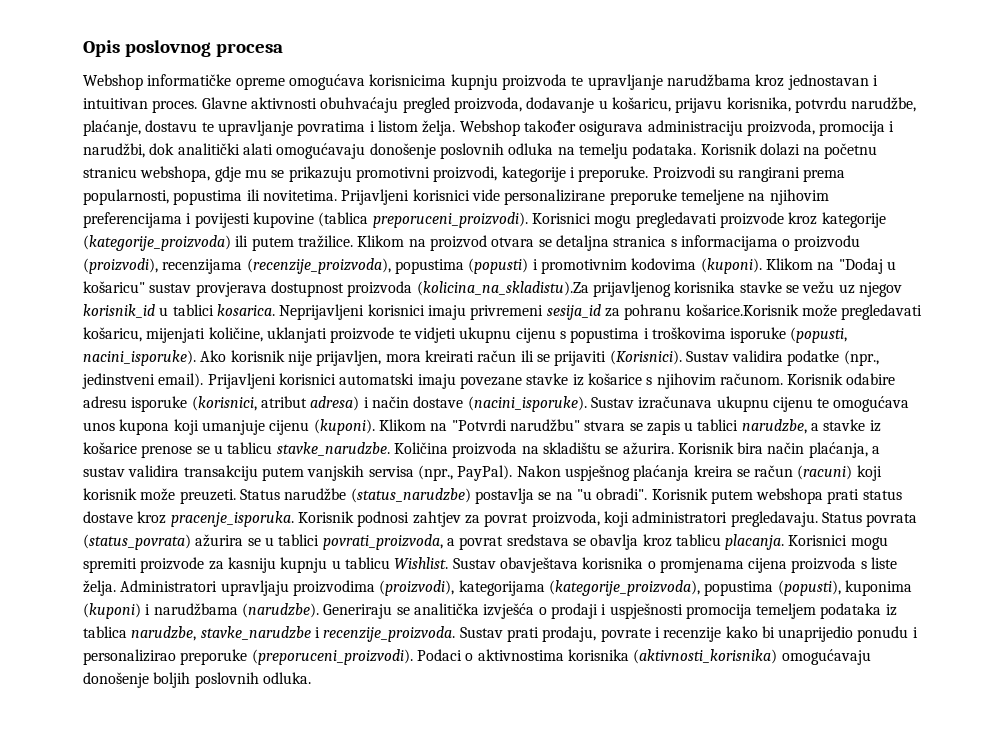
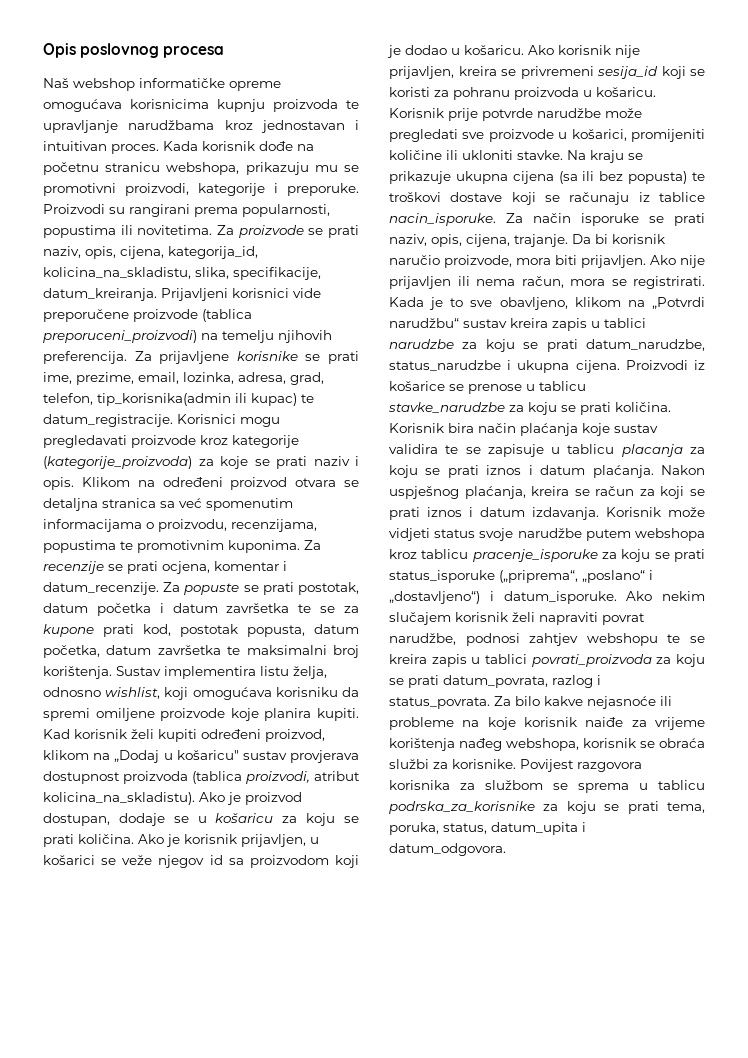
- Webshop informatičke opreme omogućava korisnicima kupnju proizvoda te upravljanje narudžbama kroz jednostavan i intuitivan proces.
+ Naš webshop informatičke opreme omogućava korisnicima kupnju proizvoda te upravljanje narudžbama kroz jednostavan i intuitivan proces.
- Glavne aktivnosti obuhvaćaju pregled proizvoda, dodavanje u košaricu, prijavu korisnika, potvrdu narudžbe, plaćanje, dostavu te upravljanje povratima i listom želja. Webshop također osigurava administraciju proizvoda, promocija i narudžbi, dok analitički alati omogućavaju donošenje poslovnih odluka na temelju podataka. Korisnik dolazi na početnu stranicu webshopa, gdje mu se prikazuju promotivni proizvodi, kategorije i preporuke.
+ Kada korisnik dođe na početnu stranicu webshopa, prikazuju mu se promotivni proizvodi, kategorije i preporuke.
- Prijavljeni korisnici vide personalizirane preporuke temeljene na njihovim preferencijama i povijesti kupovine (tablica preporuceni_proizvodi).
+ Za proizvode se prati naziv, opis, cijena, kategorija_id, kolicina_na_skladistu, slika, specifikacije, datum_kreiranja. Prijavljeni korisnici vide preporučene proizvode (tablica preporuceni_proizvodi) na temelju njihovih preferencija. Za prijavljene korisnike se prati ime, prezime, email, lozinka, adresa, grad, telefon, tip_korisnika(admin ili kupac) te datum_registracije.
- Korisnici mogu pregledavati proizvode kroz kategorije (kategorije_proizvoda) ili putem tražilice. Klikom na proizvod otvara se detaljna stranica s informacijama o proizvodu (proizvodi), recenzijama (recenzije_proizvoda), popustima (popusti) i promotivnim kodovima (kuponi). Klikom na "Dodaj u košaricu" sustav provjerava dostupnost proizvoda (kolicina_na_skladistu).Za prijavljenog korisnika stavke se vežu uz njegov korisnik_id u tablici kosarica. Neprijavljeni korisnici imaju privremeni sesija_id za pohranu košarice.Korisnik može pregledavati košaricu, mijenjati količine, uklanjati proizvode te vidjeti ukupnu cijenu s popustima i troškovima isporuke (popusti, nacini_isporuke). Ako korisnik nije prijavljen, mora kreirati račun ili se prijaviti (Korisnici). Sustav validira podatke (npr., jedinstveni email). Prijavljeni korisnici automatski imaju povezane stavke iz košarice s njihovim računom. Korisnik odabire adresu isporuke (korisnici, atribut adresa) i način dostave (nacini_isporuke). Sustav izračunava ukupnu cijenu te omogućava unos kupona koji umanjuje cijenu (kuponi). Klikom na "Potvrdi narudžbu" stvara se zapis u tablici narudzbe, a stavke iz košarice prenose se u tablicu stavke_narudzbe. Količina proizvoda na skladištu se ažurira. Korisnik bira način plaćanja, a sustav validira transakciju putem vanjskih servisa (npr., PayPal).
+ Korisnici mogu pregledavati proizvode kroz kategorije (kategorije_proizvoda) za koje se prati naziv i opis. Klikom na određeni proizvod otvara se detaljna stranica sa već spomenutim informacijama o proizvodu, recenzijama, popustima te promotivnim kuponima. Za recenzije se prati ocjena, komentar i datum_recenzije. Za popuste se prati postotak, datum početka i datum završetka te se za kupone prati kod, postotak popusta, datum početka, datum završetka te maksimalni broj korištenja. Sustav implementira listu želja, odnosno wishlist, koji omogućava korisniku da spremi omiljene proizvode koje planira kupiti. Kad korisnik želi kupiti određeni proizvod, klikom na „Dodaj u košaricu" sustav provjerava dostupnost proizvoda (tablica proizvodi, atribut kolicina_na_skladistu). Ako je proizvod dostupan, dodaje se u košaricu za koju se prati količina. Ako je korisnik prijavljen, u košarici se veže njegov id sa proizvodom koji je dodao u košaricu. Ako korisnik nije prijavljen, kreira se privremeni sesija_id koji se koristi za pohranu proizvoda u košaricu. Korisnik prije potvrde narudžbe može pregledati sve proizvode u košarici, promijeniti količine ili ukloniti stavke. Na kraju se prikazuje ukupna cijena (sa ili bez popusta) te troškovi dostave koji se računaju iz tablice nacin_isporuke. Za način isporuke se prati naziv, opis, cijena, trajanje. Da bi korisnik naručio proizvode, mora biti prijavljen. Ako nije prijavljen ili nema račun, mora se registrirati. Kada je to sve obavljeno, klikom na „Potvrdi narudžbu“ sustav kreira zapis u tablici narudzbe za koju se prati datum_narudzbe, status_narudzbe i ukupna cijena. Proizvodi iz košarice se prenose u tablicu stavke_narudzbe za koju se prati količina. Korisnik bira način plaćanja koje sustav validira te se zapisuje u tablicu placanja za koju se prati iznos i datum plaćanja.
- Nakon uspješnog plaćanja kreira se račun (racuni) koji korisnik može preuzeti. Status narudžbe (status_narudzbe) postavlja se na "u obradi". Korisnik putem webshopa prati status dostave kroz pracenje_isporuka. Korisnik podnosi zahtjev za povrat proizvoda, koji administratori pregledavaju. Status povrata (status_povrata) ažurira se u tablici povrati_proizvoda, a povrat sredstava se obavlja kroz tablicu placanja. Korisnici mogu spremiti proizvode za kasniju kupnju u tablicu Wishlist. Sustav obavještava korisnika o promjenama cijena proizvoda s liste želja. Administratori upravljaju proizvodima (proizvodi), kategorijama (kategorije_proizvoda), popustima (popusti), kuponima (kuponi) i narudžbama (narudzbe). Generiraju se analitička izvješća o prodaji i uspješnosti promocija temeljem podataka iz tablica narudzbe, stavke_narudzbe i recenzije_proizvoda. Sustav prati prodaju, povrate i recenzije kako bi unaprijedio ponudu i personalizirao preporuke (preporuceni_proizvodi). Podaci o aktivnostima korisnika (aktivnosti_korisnika) omogućavaju donošenje boljih poslovnih odluka.
+ Nakon uspješnog plaćanja, kreira se račun za koji se prati iznos i datum izdavanja. Korisnik može vidjeti status svoje narudžbe putem webshopa kroz tablicu pracenje_isporuke za koju se prati status_isporuke („priprema“, „poslano“ i „dostavljeno“) i datum_isporuke. Ako nekim slučajem korisnik želi napraviti povrat narudžbe, podnosi zahtjev webshopu te se kreira zapis u tablici povrati_proizvoda za koju se prati datum_povrata, razlog i status_povrata. Za bilo kakve nejasnoće ili probleme na koje korisnik naiđe za vrijeme korištenja nađeg webshopa, korisnik se obraća službi za korisnike. Povijest razgovora korisnika za službom se sprema u tablicu podrska_za_korisnike za koju se prati tema, poruka, status, datum_upita i datum_odgovora.

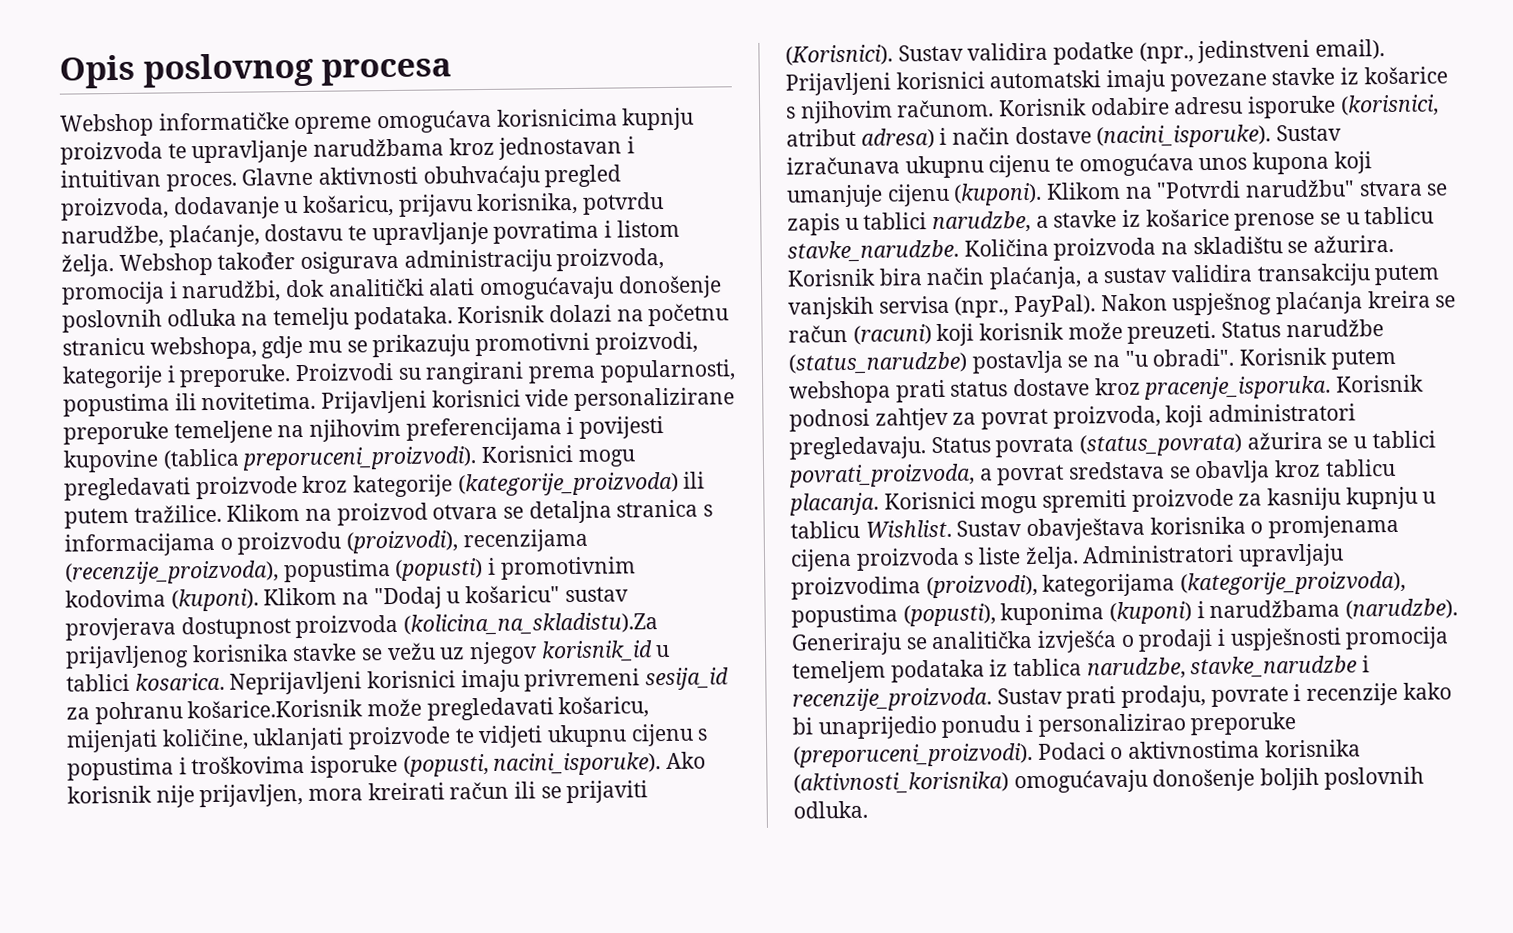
- Naš webshop informatičke opreme omogućava korisnicima kupnju proizvoda te upravljanje narudžbama kroz jednostavan i intuitivan proces.
+ Webshop informatičke opreme omogućava korisnicima kupnju proizvoda te upravljanje narudžbama kroz jednostavan i intuitivan proces.
- Kada korisnik dođe na početnu stranicu webshopa, prikazuju mu se promotivni proizvodi, kategorije i preporuke.
+ Glavne aktivnosti obuhvaćaju pregled proizvoda, dodavanje u košaricu, prijavu korisnika, potvrdu narudžbe, plaćanje, dostavu te upravljanje povratima i listom želja. Webshop također osigurava administraciju proizvoda, promocija i narudžbi, dok analitički alati omogućavaju donošenje poslovnih odluka na temelju podataka. Korisnik dolazi na početnu stranicu webshopa, gdje mu se prikazuju promotivni proizvodi, kategorije i preporuke.
- Za proizvode se prati naziv, opis, cijena, kategorija_id, kolicina_na_skladistu, slika, specifikacije, datum_kreiranja. Prijavljeni korisnici vide preporučene proizvode (tablica preporuceni_proizvodi) na temelju njihovih preferencija. Za prijavljene korisnike se prati ime, prezime, email, lozinka, adresa, grad, telefon, tip_korisnika(admin ili kupac) te datum_registracije.
+ Prijavljeni korisnici vide personalizirane preporuke temeljene na njihovim preferencijama i povijesti kupovine (tablica preporuceni_proizvodi).
- Korisnici mogu pregledavati proizvode kroz kategorije (kategorije_proizvoda) za koje se prati naziv i opis. Klikom na određeni proizvod otvara se detaljna stranica sa već spomenutim informacijama o proizvodu, recenzijama, popustima te promotivnim kuponima. Za recenzije se prati ocjena, komentar i datum_recenzije. Za popuste se prati postotak, datum početka i datum završetka te se za kupone prati kod, postotak popusta, datum početka, datum završetka te maksimalni broj korištenja. Sustav implementira listu želja, odnosno wishlist, koji omogućava korisniku da spremi omiljene proizvode koje planira kupiti. Kad korisnik želi kupiti određeni proizvod, klikom na „Dodaj u košaricu" sustav provjerava dostupnost proizvoda (tablica proizvodi, atribut kolicina_na_skladistu). Ako je proizvod dostupan, dodaje se u košaricu za koju se prati količina. Ako je korisnik prijavljen, u košarici se veže njegov id sa proizvodom koji je dodao u košaricu. Ako korisnik nije prijavljen, kreira se privremeni sesija_id koji se koristi za pohranu proizvoda u košaricu. Korisnik prije potvrde narudžbe može pregledati sve proizvode u košarici, promijeniti količine ili ukloniti stavke. Na kraju se prikazuje ukupna cijena (sa ili bez popusta) te troškovi dostave koji se računaju iz tablice nacin_isporuke. Za način isporuke se prati naziv, opis, cijena, trajanje. Da bi korisnik naručio proizvode, mora biti prijavljen. Ako nije prijavljen ili nema račun, mora se registrirati. Kada je to sve obavljeno, klikom na „Potvrdi narudžbu“ sustav kreira zapis u tablici narudzbe za koju se prati datum_narudzbe, status_narudzbe i ukupna cijena. Proizvodi iz košarice se prenose u tablicu stavke_narudzbe za koju se prati količina. Korisnik bira način plaćanja koje sustav validira te se zapisuje u tablicu placanja za koju se prati iznos i datum plaćanja.
+ Korisnici mogu pregledavati proizvode kroz kategorije (kategorije_proizvoda) ili putem tražilice. Klikom na proizvod otvara se detaljna stranica s informacijama o proizvodu (proizvodi), recenzijama (recenzije_proizvoda), popustima (popusti) i promotivnim kodovima (kuponi). Klikom na "Dodaj u košaricu" sustav provjerava dostupnost proizvoda (kolicina_na_skladistu).Za prijavljenog korisnika stavke se vežu uz njegov korisnik_id u tablici kosarica. Neprijavljeni korisnici imaju privremeni sesija_id za pohranu košarice.Korisnik može pregledavati košaricu, mijenjati količine, uklanjati proizvode te vidjeti ukupnu cijenu s popustima i troškovima isporuke (popusti, nacini_isporuke). Ako korisnik nije prijavljen, mora kreirati račun ili se prijaviti (Korisnici). Sustav validira podatke (npr., jedinstveni email). Prijavljeni korisnici automatski imaju povezane stavke iz košarice s njihovim računom. Korisnik odabire adresu isporuke (korisnici, atribut adresa) i način dostave (nacini_isporuke). Sustav izračunava ukupnu cijenu te omogućava unos kupona koji umanjuje cijenu (kuponi). Klikom na "Potvrdi narudžbu" stvara se zapis u tablici narudzbe, a stavke iz košarice prenose se u tablicu stavke_narudzbe. Količina proizvoda na skladištu se ažurira. Korisnik bira način plaćanja, a sustav validira transakciju putem vanjskih servisa (npr., PayPal).
- Nakon uspješnog plaćanja, kreira se račun za koji se prati iznos i datum izdavanja. Korisnik može vidjeti status svoje narudžbe putem webshopa kroz tablicu pracenje_isporuke za koju se prati status_isporuke („priprema“, „poslano“ i „dostavljeno“) i datum_isporuke. Ako nekim slučajem korisnik želi napraviti povrat narudžbe, podnosi zahtjev webshopu te se kreira zapis u tablici povrati_proizvoda za koju se prati datum_povrata, razlog i status_povrata. Za bilo kakve nejasnoće ili probleme na koje korisnik naiđe za vrijeme korištenja nađeg webshopa, korisnik se obraća službi za korisnike. Povijest razgovora korisnika za službom se sprema u tablicu podrska_za_korisnike za koju se prati tema, poruka, status, datum_upita i datum_odgovora.
+ Nakon uspješnog plaćanja kreira se račun (racuni) koji korisnik može preuzeti. Status narudžbe (status_narudzbe) postavlja se na "u obradi". Korisnik putem webshopa prati status dostave kroz pracenje_isporuka. Korisnik podnosi zahtjev za povrat proizvoda, koji administratori pregledavaju. Status povrata (status_povrata) ažurira se u tablici povrati_proizvoda, a povrat sredstava se obavlja kroz tablicu placanja. Korisnici mogu spremiti proizvode za kasniju kupnju u tablicu Wishlist. Sustav obavještava korisnika o promjenama cijena proizvoda s liste želja. Administratori upravljaju proizvodima (proizvodi), kategorijama (kategorije_proizvoda), popustima (popusti), kuponima (kuponi) i narudžbama (narudzbe). Generiraju se analitička izvješća o prodaji i uspješnosti promocija temeljem podataka iz tablica narudzbe, stavke_narudzbe i recenzije_proizvoda. Sustav prati prodaju, povrate i recenzije kako bi unaprijedio ponudu i personalizirao preporuke (preporuceni_proizvodi). Podaci o aktivnostima korisnika (aktivnosti_korisnika) omogućavaju donošenje boljih poslovnih odluka.

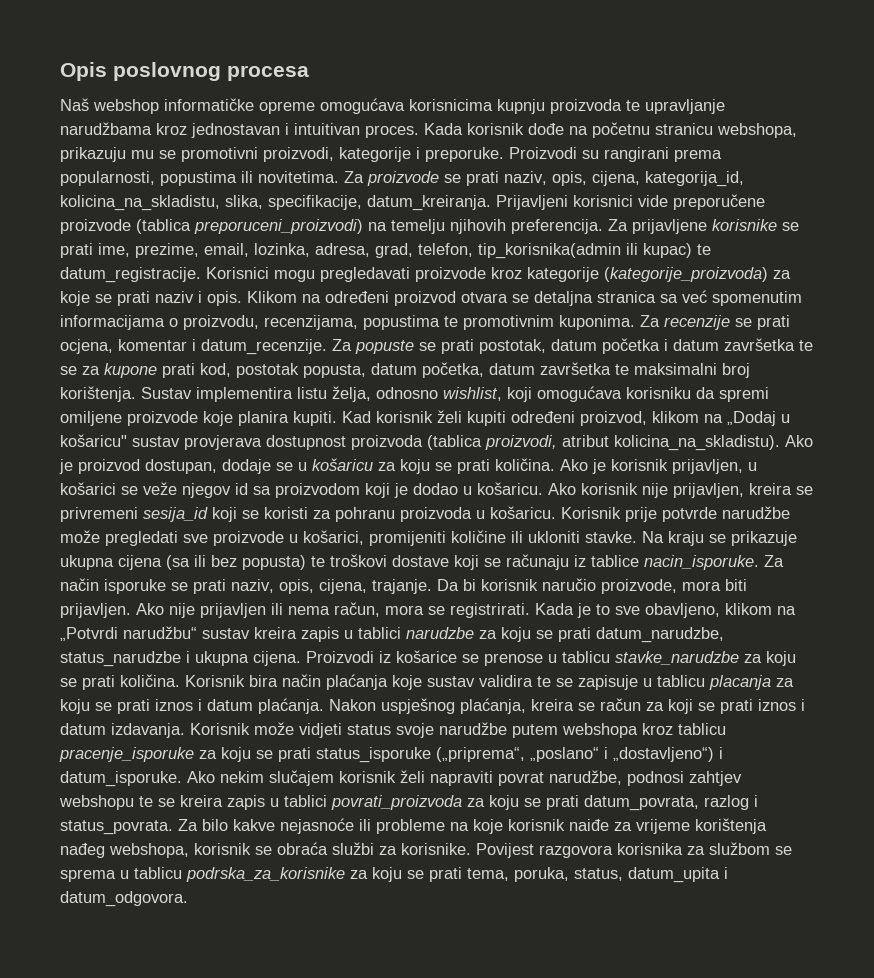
- Webshop informatičke opreme omogućava korisnicima kupnju proizvoda te upravljanje narudžbama kroz jednostavan i intuitivan proces.
+ Naš webshop informatičke opreme omogućava korisnicima kupnju proizvoda te upravljanje narudžbama kroz jednostavan i intuitivan proces.
- Glavne aktivnosti obuhvaćaju pregled proizvoda, dodavanje u košaricu, prijavu korisnika, potvrdu narudžbe, plaćanje, dostavu te upravljanje povratima i listom želja. Webshop također osigurava administraciju proizvoda, promocija i narudžbi, dok analitički alati omogućavaju donošenje poslovnih odluka na temelju podataka. Korisnik dolazi na početnu stranicu webshopa, gdje mu se prikazuju promotivni proizvodi, kategorije i preporuke.
+ Kada korisnik dođe na početnu stranicu webshopa, prikazuju mu se promotivni proizvodi, kategorije i preporuke.
- Prijavljeni korisnici vide personalizirane preporuke temeljene na njihovim preferencijama i povijesti kupovine (tablica preporuceni_proizvodi).
+ Za proizvode se prati naziv, opis, cijena, kategorija_id, kolicina_na_skladistu, slika, specifikacije, datum_kreiranja. Prijavljeni korisnici vide preporučene proizvode (tablica preporuceni_proizvodi) na temelju njihovih preferencija. Za prijavljene korisnike se prati ime, prezime, email, lozinka, adresa, grad, telefon, tip_korisnika(admin ili kupac) te datum_registracije.
- Korisnici mogu pregledavati proizvode kroz kategorije (kategorije_proizvoda) ili putem tražilice. Klikom na proizvod otvara se detaljna stranica s informacijama o proizvodu (proizvodi), recenzijama (recenzije_proizvoda), popustima (popusti) i promotivnim kodovima (kuponi). Klikom na "Dodaj u košaricu" sustav provjerava dostupnost proizvoda (kolicina_na_skladistu).Za prijavljenog korisnika stavke se vežu uz njegov korisnik_id u tablici kosarica. Neprijavljeni korisnici imaju privremeni sesija_id za pohranu košarice.Korisnik može pregledavati košaricu, mijenjati količine, uklanjati proizvode te vidjeti ukupnu cijenu s popustima i troškovima isporuke (popusti, nacini_isporuke). Ako korisnik nije prijavljen, mora kreirati račun ili se prijaviti (Korisnici). Sustav validira podatke (npr., jedinstveni email). Prijavljeni korisnici automatski imaju povezane stavke iz košarice s njihovim računom. Korisnik odabire adresu isporuke (korisnici, atribut adresa) i način dostave (nacini_isporuke). Sustav izračunava ukupnu cijenu te omogućava unos kupona koji umanjuje cijenu (kuponi). Klikom na "Potvrdi narudžbu" stvara se zapis u tablici narudzbe, a stavke iz košarice prenose se u tablicu stavke_narudzbe. Količina proizvoda na skladištu se ažurira. Korisnik bira način plaćanja, a sustav validira transakciju putem vanjskih servisa (npr., PayPal).
+ Korisnici mogu pregledavati proizvode kroz kategorije (kategorije_proizvoda) za koje se prati naziv i opis. Klikom na određeni proizvod otvara se detaljna stranica sa već spomenutim informacijama o proizvodu, recenzijama, popustima te promotivnim kuponima. Za recenzije se prati ocjena, komentar i datum_recenzije. Za popuste se prati postotak, datum početka i datum završetka te se za kupone prati kod, postotak popusta, datum početka, datum završetka te maksimalni broj korištenja. Sustav implementira listu želja, odnosno wishlist, koji omogućava korisniku da spremi omiljene proizvode koje planira kupiti. Kad korisnik želi kupiti određeni proizvod, klikom na „Dodaj u košaricu" sustav provjerava dostupnost proizvoda (tablica proizvodi, atribut kolicina_na_skladistu). Ako je proizvod dostupan, dodaje se u košaricu za koju se prati količina. Ako je korisnik prijavljen, u košarici se veže njegov id sa proizvodom koji je dodao u košaricu. Ako korisnik nije prijavljen, kreira se privremeni sesija_id koji se koristi za pohranu proizvoda u košaricu. Korisnik prije potvrde narudžbe može pregledati sve proizvode u košarici, promijeniti količine ili ukloniti stavke. Na kraju se prikazuje ukupna cijena (sa ili bez popusta) te troškovi dostave koji se računaju iz tablice nacin_isporuke. Za način isporuke se prati naziv, opis, cijena, trajanje. Da bi korisnik naručio proizvode, mora biti prijavljen. Ako nije prijavljen ili nema račun, mora se registrirati. Kada je to sve obavljeno, klikom na „Potvrdi narudžbu“ sustav kreira zapis u tablici narudzbe za koju se prati datum_narudzbe, status_narudzbe i ukupna cijena. Proizvodi iz košarice se prenose u tablicu stavke_narudzbe za koju se prati količina. Korisnik bira način plaćanja koje sustav validira te se zapisuje u tablicu placanja za koju se prati iznos i datum plaćanja.
- Nakon uspješnog plaćanja kreira se račun (racuni) koji korisnik može preuzeti. Status narudžbe (status_narudzbe) postavlja se na "u obradi". Korisnik putem webshopa prati status dostave kroz pracenje_isporuka. Korisnik podnosi zahtjev za povrat proizvoda, koji administratori pregledavaju. Status povrata (status_povrata) ažurira se u tablici povrati_proizvoda, a povrat sredstava se obavlja kroz tablicu placanja. Korisnici mogu spremiti proizvode za kasniju kupnju u tablicu Wishlist. Sustav obavještava korisnika o promjenama cijena proizvoda s liste želja. Administratori upravljaju proizvodima (proizvodi), kategorijama (kategorije_proizvoda), popustima (popusti), kuponima (kuponi) i narudžbama (narudzbe). Generiraju se analitička izvješća o prodaji i uspješnosti promocija temeljem podataka iz tablica narudzbe, stavke_narudzbe i recenzije_proizvoda. Sustav prati prodaju, povrate i recenzije kako bi unaprijedio ponudu i personalizirao preporuke (preporuceni_proizvodi). Podaci o aktivnostima korisnika (aktivnosti_korisnika) omogućavaju donošenje boljih poslovnih odluka.
+ Nakon uspješnog plaćanja, kreira se račun za koji se prati iznos i datum izdavanja. Korisnik može vidjeti status svoje narudžbe putem webshopa kroz tablicu pracenje_isporuke za koju se prati status_isporuke („priprema“, „poslano“ i „dostavljeno“) i datum_isporuke. Ako nekim slučajem korisnik želi napraviti povrat narudžbe, podnosi zahtjev webshopu te se kreira zapis u tablici povrati_proizvoda za koju se prati datum_povrata, razlog i status_povrata. Za bilo kakve nejasnoće ili probleme na koje korisnik naiđe za vrijeme korištenja nađeg webshopa, korisnik se obraća službi za korisnike. Povijest razgovora korisnika za službom se sprema u tablicu podrska_za_korisnike za koju se prati tema, poruka, status, datum_upita i datum_odgovora.

